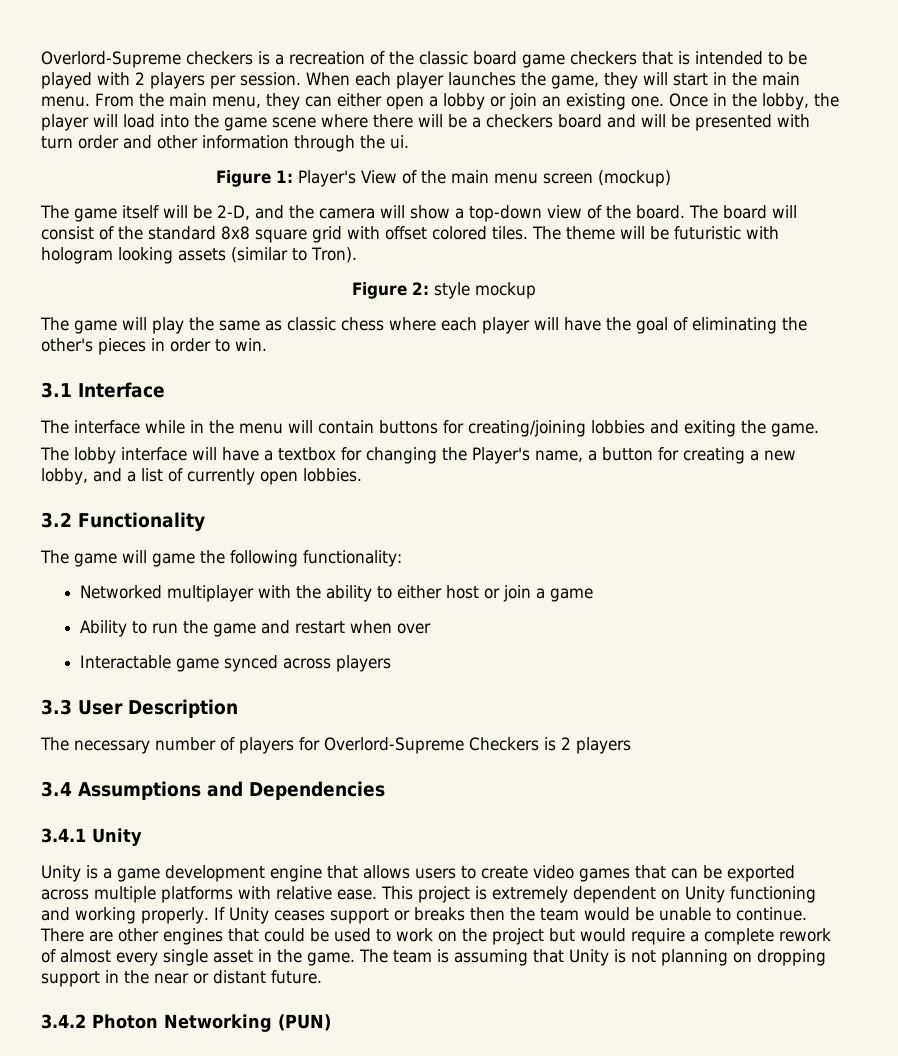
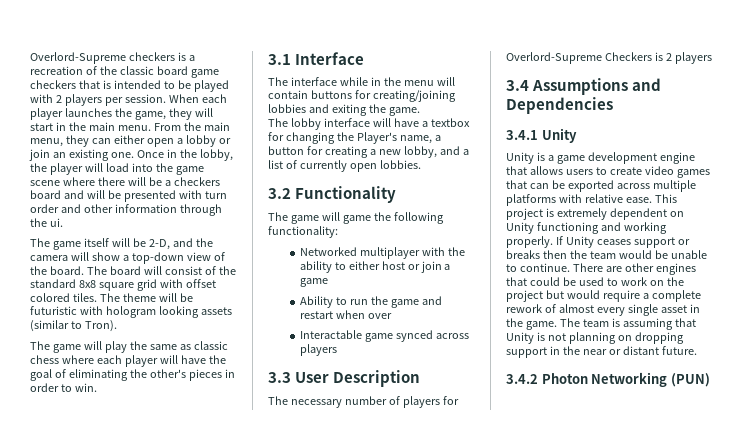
- Figure 1: Player's View of the main menu screen (mockup)
- Figure 2: style mockup

